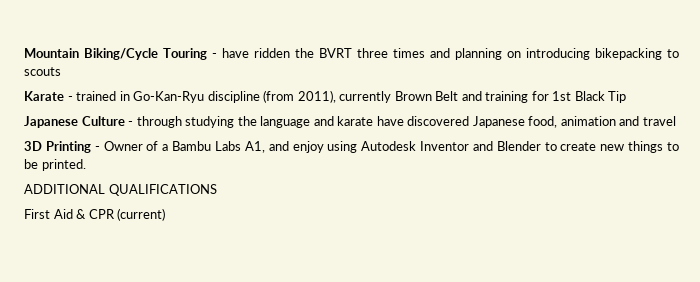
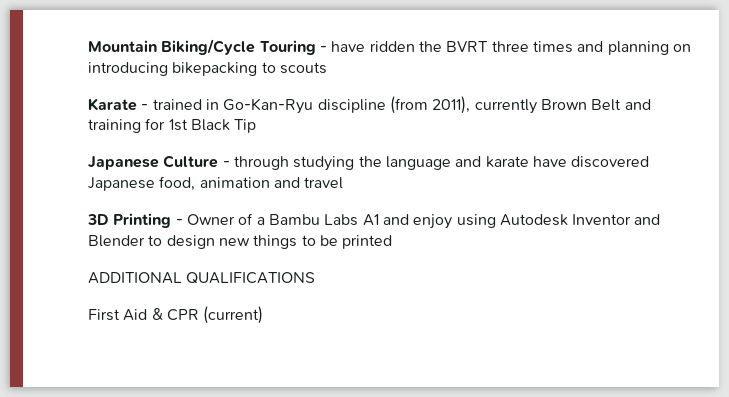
- 3D Printing - Owner of a Bambu Labs A1, and enjoy using Autodesk Inventor and Blender to create new things to be printed.
+ 3D Printing - Owner of a Bambu Labs A1 and enjoy using Autodesk Inventor and Blender to design new things to be printed

